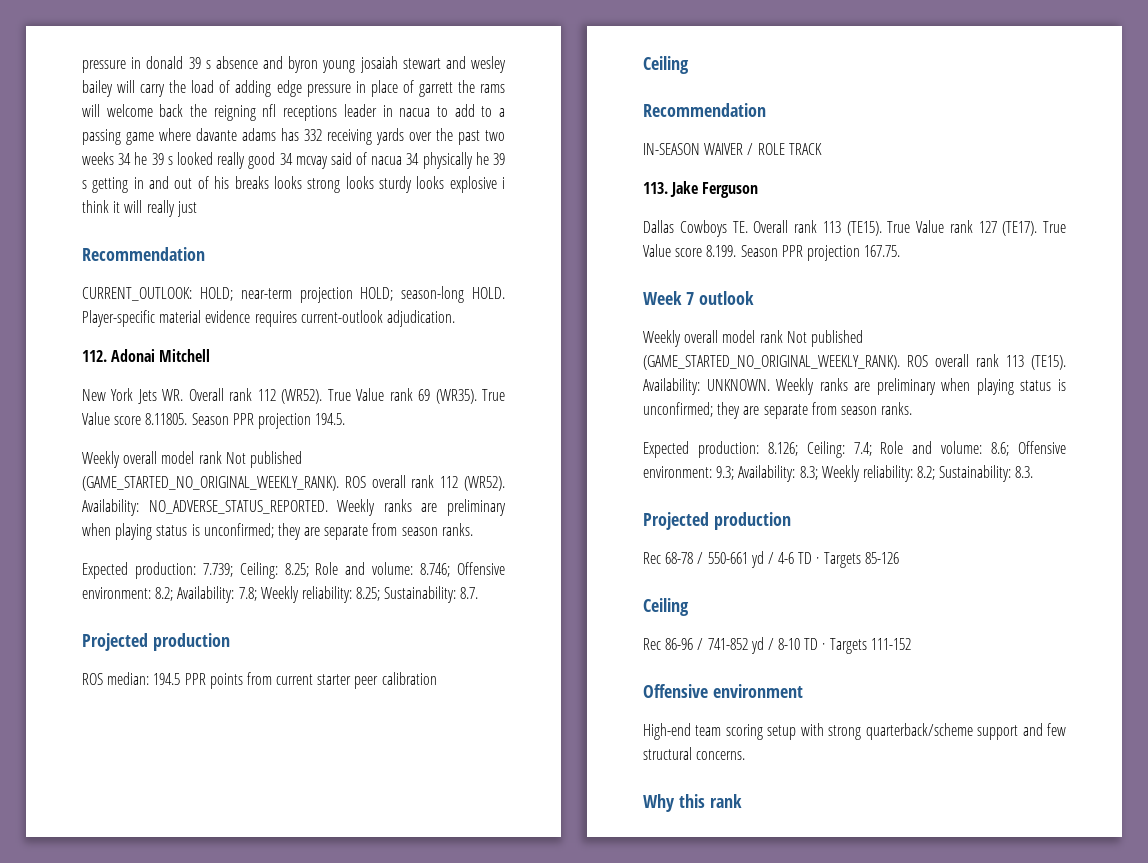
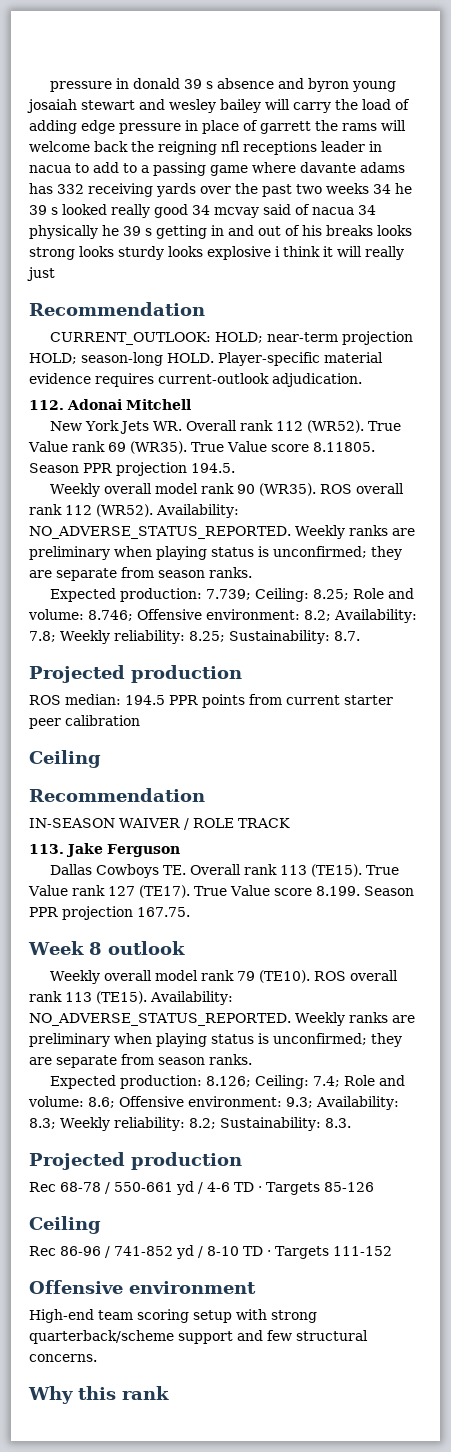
  True Value score 8.11805. Season PPR projection 194.5.
- Weekly overall model rank Not published (GAME_STARTED_NO_ORIGINAL_WEEKLY_RANK).
+ Weekly overall model rank 90 (WR35).
- Week 7 outlook
- Weekly overall model rank Not published (GAME_STARTED_NO_ORIGINAL_WEEKLY_RANK).
+ Week 8 outlook
+ Weekly overall model rank 79 (TE10).
- ROS overall rank 113 (TE15). Availability: UNKNOWN.
+ ROS overall rank 113 (TE15). Availability: NO_ADVERSE_STATUS_REPORTED.

